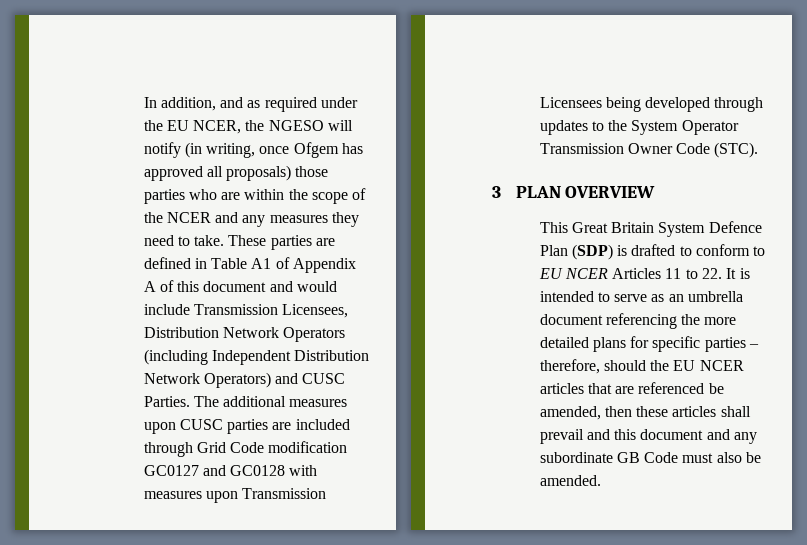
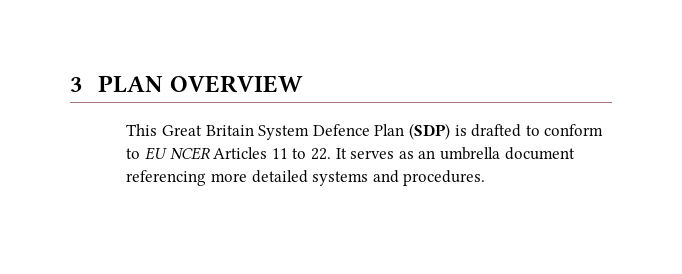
- In addition, and as required under the EU NCER, the NGESO will notify (in writing, once Ofgem has approved all proposals) those parties who are within the scope of the NCER and any measures they need to take. These parties are defined in Table A1 of Appendix A of this document and would include Transmission Licensees, Distribution Network Operators (including Independent Distribution Network Operators) and CUSC Parties. The additional measures upon CUSC parties are included through Grid Code modification GC0127 and GC0128 with measures upon Transmission Licensees being developed through updates to the System Operator Transmission Owner Code (STC).
- This Great Britain System Defence Plan (SDP) is drafted to conform to EU NCER Articles 11 to 22. It is intended to serve as an umbrella document referencing the more detailed plans for specific parties – therefore, should the EU NCER articles that are referenced be amended, then these articles shall prevail and this document and any subordinate GB Code must also be amended.
+ This Great Britain System Defence Plan (SDP) is drafted to conform to EU NCER Articles 11 to 22. It serves as an umbrella document referencing more detailed systems and procedures.

